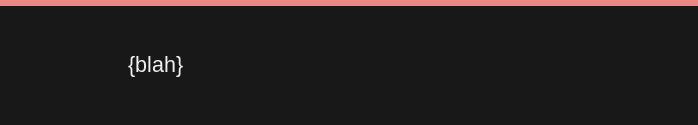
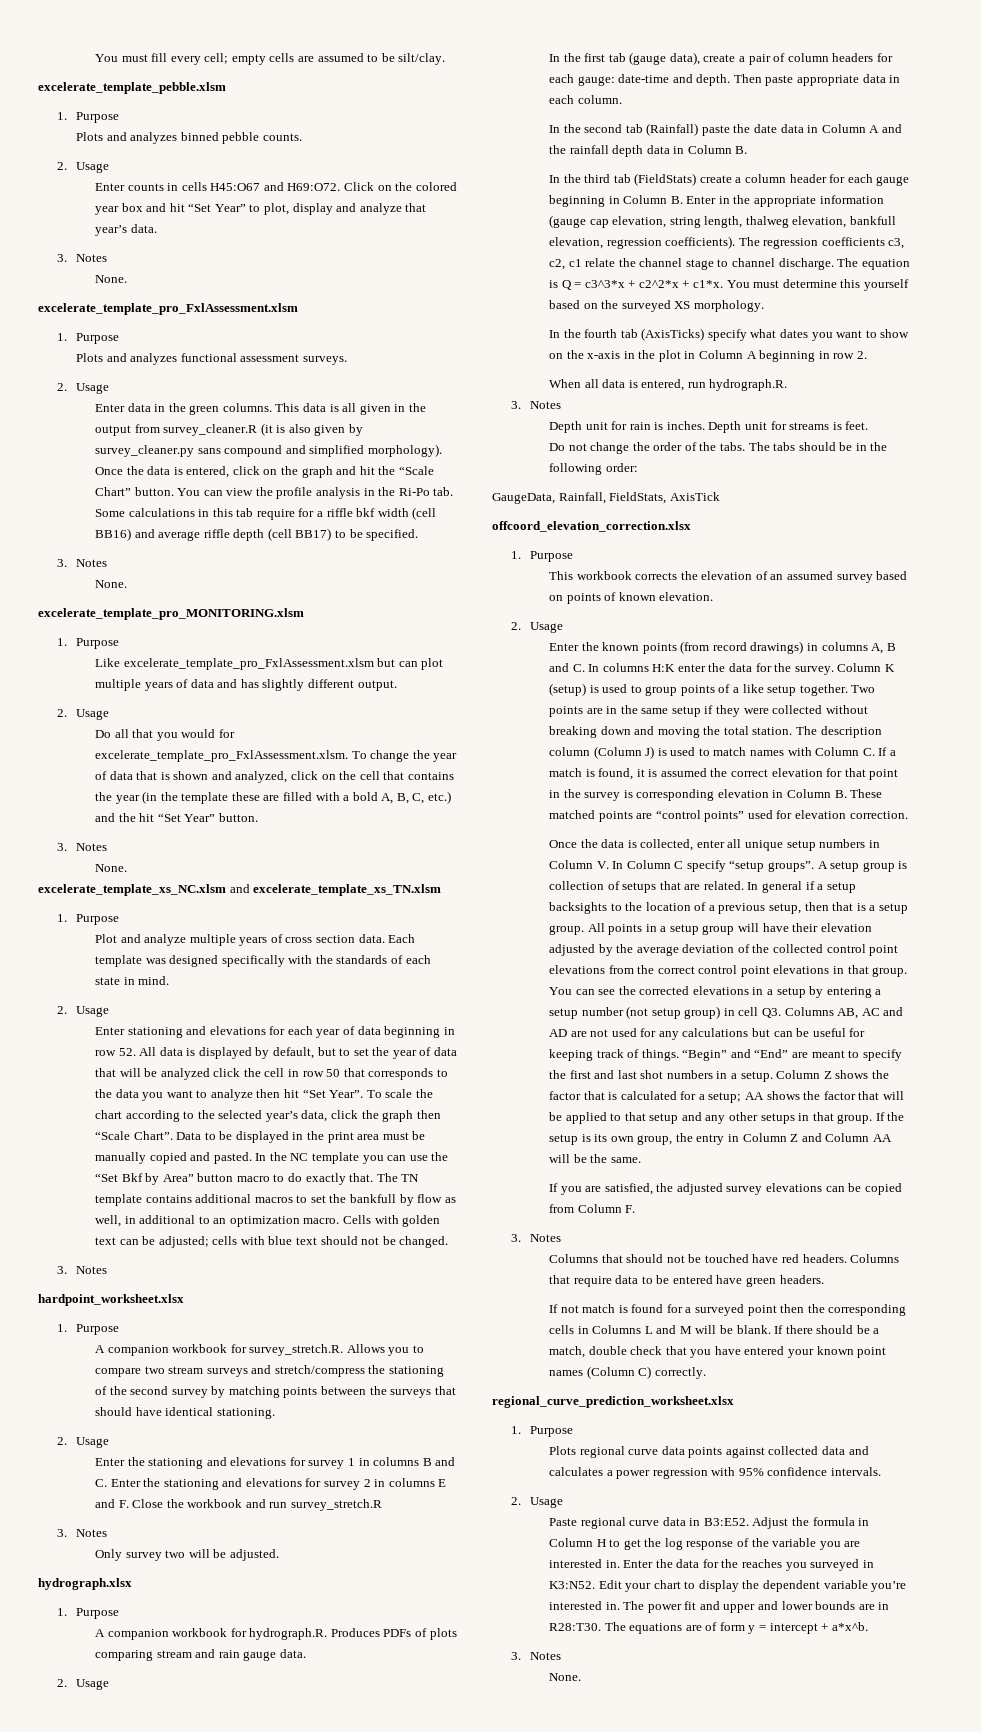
- {blah}
+ You must fill every cell; empty cells are assumed to be silt/clay.
+ excelerate_template_pebble.xlsm
+ 1. Purpose
+ Plots and analyzes binned pebble counts.
+ 2. Usage
+ Enter counts in cells H45:O67 and H69:O72. Click on the colored year box and hit “Set Year” to plot, display and analyze that year’s data.
+ 3. Notes
+ None.
+ excelerate_template_pro_FxlAssessment.xlsm
+ 1. Purpose
+ Plots and analyzes functional assessment surveys.
+ 2. Usage
+ Enter data in the green columns. This data is all given in the output from survey_cleaner.R (it is also given by survey_cleaner.py sans compound and simplified morphology). Once the data is entered, click on the graph and hit the “Scale Chart” button. You can view the profile analysis in the Ri-Po tab. Some calculations in this tab require for a riffle bkf width (cell BB16) and average riffle depth (cell BB17) to be specified.
+ 3. Notes
+ None.
+ excelerate_template_pro_MONITORING.xlsm
+ 1. Purpose
+ Like excelerate_template_pro_FxlAssessment.xlsm but can plot multiple years of data and has slightly different output.
+ 2. Usage
+ Do all that you would for excelerate_template_pro_FxlAssessment.xlsm. To change the year of data that is shown and analyzed, click on the cell that contains the year (in the template these are filled with a bold A, B, C, etc.) and the hit “Set Year” button.
+ 3. Notes
+ None.
+ excelerate_template_xs_NC.xlsm and excelerate_template_xs_TN.xlsm
+ 1. Purpose
+ Plot and analyze multiple years of cross section data. Each template was designed specifically with the standards of each state in mind.
+ 2. Usage
+ Enter stationing and elevations for each year of data beginning in row 52. All data is displayed by default, but to set the year of data that will be analyzed click the cell in row 50 that corresponds to the data you want to analyze then hit “Set Year”. To scale the chart according to the selected year’s data, click the graph then “Scale Chart”. Data to be displayed in the print area must be manually copied and pasted. In the NC template you can use the “Set Bkf by Area” button macro to do exactly that. The TN template contains additional macros to set the bankfull by flow as well, in additional to an optimization macro. Cells with golden text can be adjusted; cells with blue text should not be changed.
+ 3. Notes
+ hardpoint_worksheet.xlsx
+ 1. Purpose
+ A companion workbook for survey_stretch.R. Allows you to compare two stream surveys and stretch/compress the stationing of the second survey by matching points between the surveys that should have identical stationing.
+ 2. Usage
+ Enter the stationing and elevations for survey 1 in columns B and C. Enter the stationing and elevations for survey 2 in columns E and F. Close the workbook and run survey_stretch.R
+ 3. Notes
+ Only survey two will be adjusted.
+ hydrograph.xlsx
+ 1. Purpose
+ A companion workbook for hydrograph.R. Produces PDFs of plots comparing stream and rain gauge data.
+ 2. Usage
+ In the first tab (gauge data), create a pair of column headers for each gauge: date-time and depth. Then paste appropriate data in each column.
+ In the second tab (Rainfall) paste the date data in Column A and the rainfall depth data in Column B.
+ In the third tab (FieldStats) create a column header for each gauge beginning in Column B. Enter in the appropriate information (gauge cap elevation, string length, thalweg elevation, bankfull elevation, regression coefficients). The regression coefficients c3, c2, c1 relate the channel stage to channel discharge. The equation is Q = c3^3*x + c2^2*x + c1*x. You must determine this yourself based on the surveyed XS morphology.
+ In the fourth tab (AxisTicks) specify what dates you want to show on the x-axis in the plot in Column A beginning in row 2.
+ When all data is entered, run hydrograph.R.
+ 3. Notes
+ Depth unit for rain is inches. Depth unit for streams is feet.
+ Do not change the order of the tabs. The tabs should be in the following order:
+ GaugeData, Rainfall, FieldStats, AxisTick
+ offcoord_elevation_correction.xlsx
+ 1. Purpose
+ This workbook corrects the elevation of an assumed survey based on points of known elevation.
+ 2. Usage
+ Enter the known points (from record drawings) in columns A, B and C. In columns H:K enter the data for the survey. Column K (setup) is used to group points of a like setup together. Two points are in the same setup if they were collected without breaking down and moving the total station. The description column (Column J) is used to match names with Column C. If a match is found, it is assumed the correct elevation for that point in the survey is corresponding elevation in Column B. These matched points are “control points” used for elevation correction.
+ Once the data is collected, enter all unique setup numbers in Column V. In Column C specify “setup groups”. A setup group is collection of setups that are related. In general if a setup backsights to the location of a previous setup, then that is a setup group. All points in a setup group will have their elevation adjusted by the average deviation of the collected control point elevations from the correct control point elevations in that group. You can see the corrected elevations in a setup by entering a setup number (not setup group) in cell Q3. Columns AB, AC and AD are not used for any calculations but can be useful for keeping track of things. “Begin” and “End” are meant to specify the first and last shot numbers in a setup. Column Z shows the factor that is calculated for a setup; AA shows the factor that will be applied to that setup and any other setups in that group. If the setup is its own group, the entry in Column Z and Column AA will be the same.
+ If you are satisfied, the adjusted survey elevations can be copied from Column F.
+ 3. Notes
+ Columns that should not be touched have red headers. Columns that require data to be entered have green headers.
+ If not match is found for a surveyed point then the corresponding cells in Columns L and M will be blank. If there should be a match, double check that you have entered your known point names (Column C) correctly.
+ regional_curve_prediction_worksheet.xlsx
+ 1. Purpose
+ Plots regional curve data points against collected data and calculates a power regression with 95% confidence intervals.
+ 2. Usage
+ Paste regional curve data in B3:E52. Adjust the formula in Column H to get the log response of the variable you are interested in. Enter the data for the reaches you surveyed in K3:N52. Edit your chart to display the dependent variable you’re interested in. The power fit and upper and lower bounds are in R28:T30. The equations are of form y = intercept + a*x^b.
+ 3. Notes
+ None.

